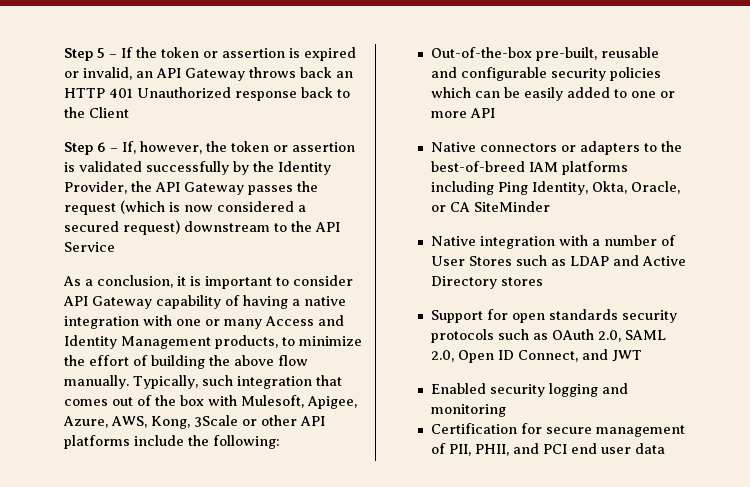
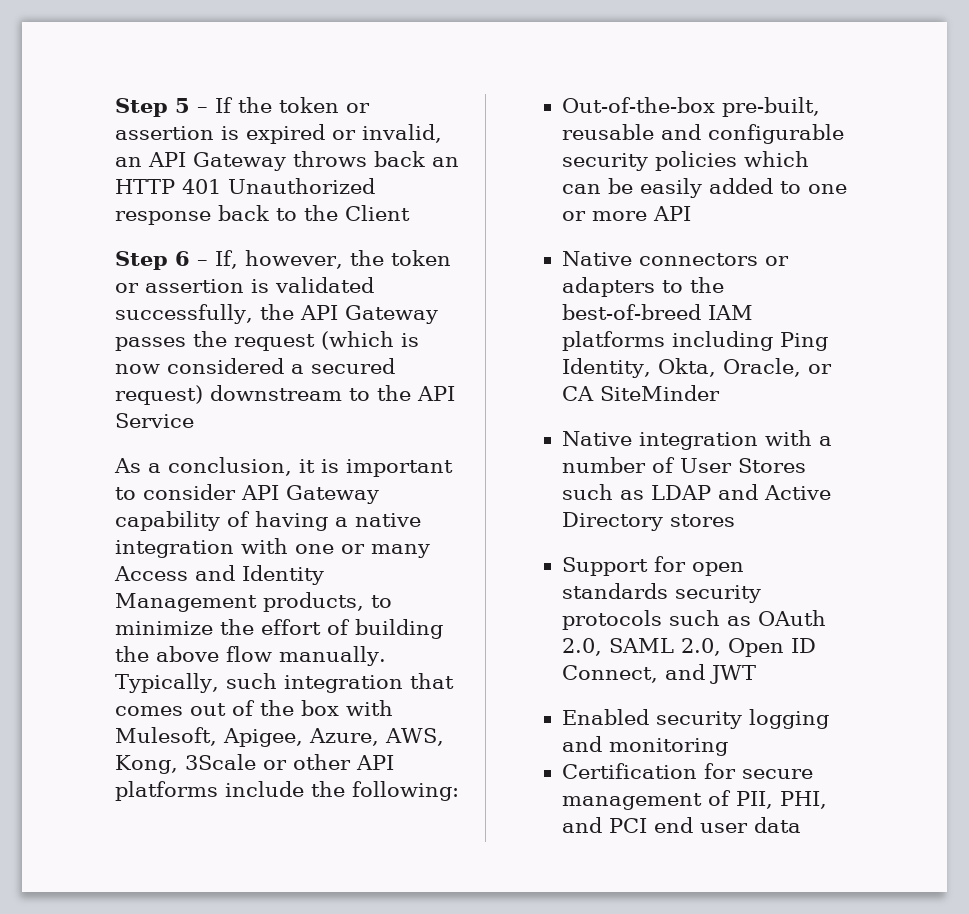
- Step 6 – If, however, the token or assertion is validated successfully by the Identity Provider, the API Gateway passes the request (which is now considered a secured request) downstream to the API Service
+ Step 6 – If, however, the token or assertion is validated successfully, the API Gateway passes the request (which is now considered a secured request) downstream to the API Service
- Certification for secure management of PII, PHII, and PCI end user data
+ Certification for secure management of PII, PHI, and PCI end user data

